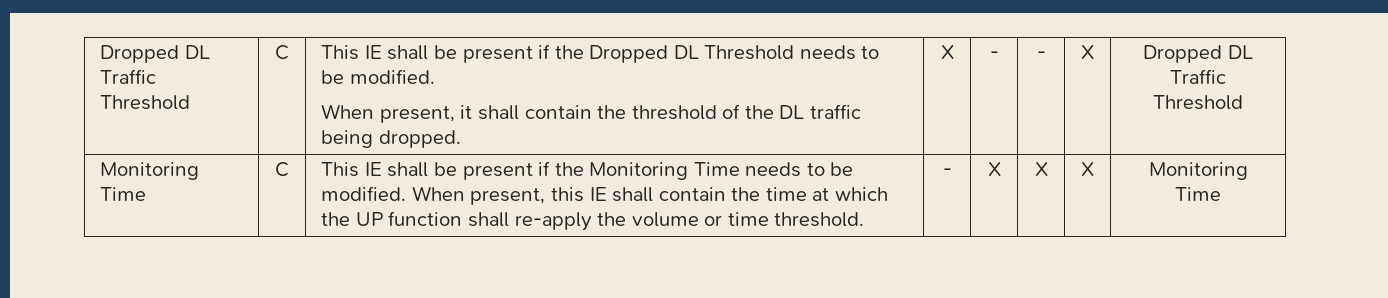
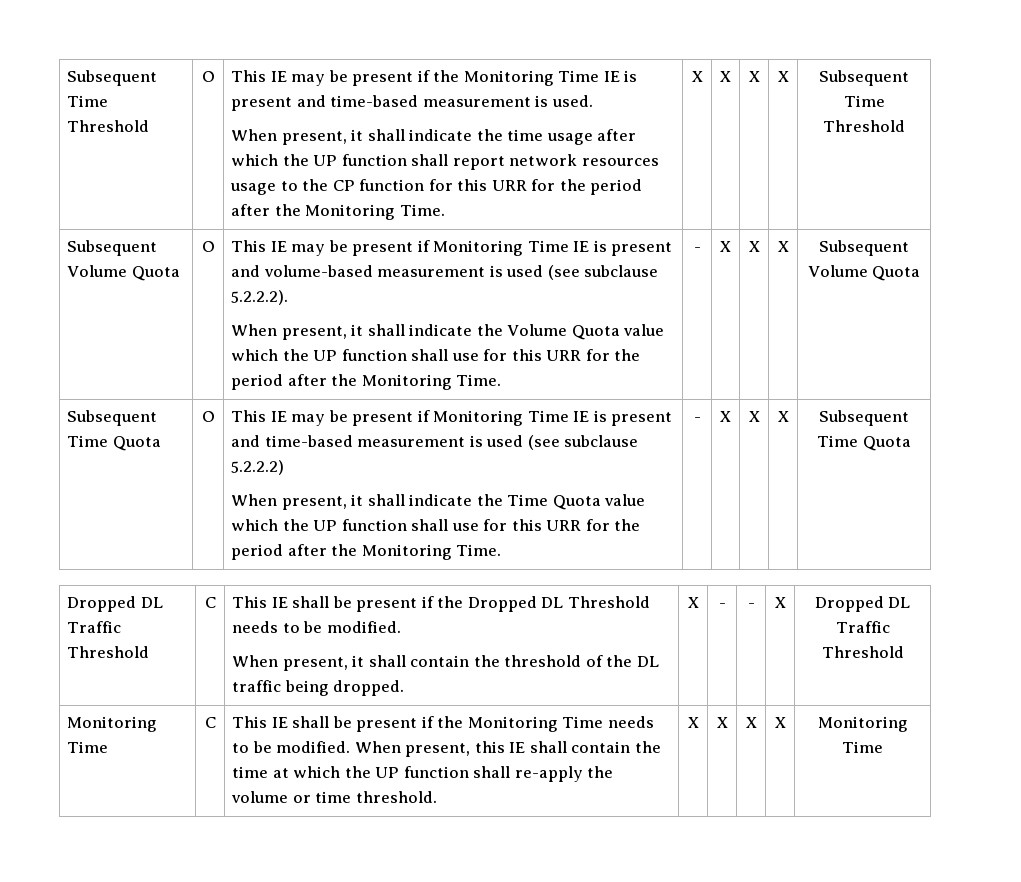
+ Subsequent Time Threshold | O | This IE may be present if the Monitoring Time IE is present and time-based measurement is used.
+ When present, it shall indicate the time usage after which the UP function shall report network resources usage to the CP function for this URR for the period after the Monitoring Time. | X | X | X | X | Subsequent Time Threshold
+ Subsequent Volume Quota | O | This IE may be present if Monitoring Time IE is present and volume-based measurement is used (see subclause 5.2.2.2).
+ When present, it shall indicate the Volume Quota value which the UP function shall use for this URR for the period after the Monitoring Time. | - | X | X | X | Subsequent Volume Quota
+ Subsequent Time Quota | O | This IE may be present if Monitoring Time IE is present and time-based measurement is used (see subclause 5.2.2.2)
+ When present, it shall indicate the Time Quota value which the UP function shall use for this URR for the period after the Monitoring Time. | - | X | X | X | Subsequent Time Quota
- When present, this IE shall contain the time at which the UP function shall re-apply the volume or time threshold. | -
+ When present, this IE shall contain the time at which the UP function shall re-apply the volume or time threshold. | X

